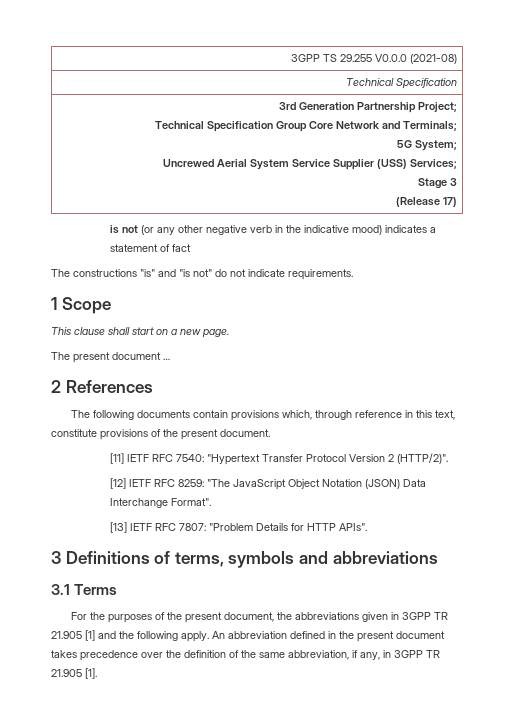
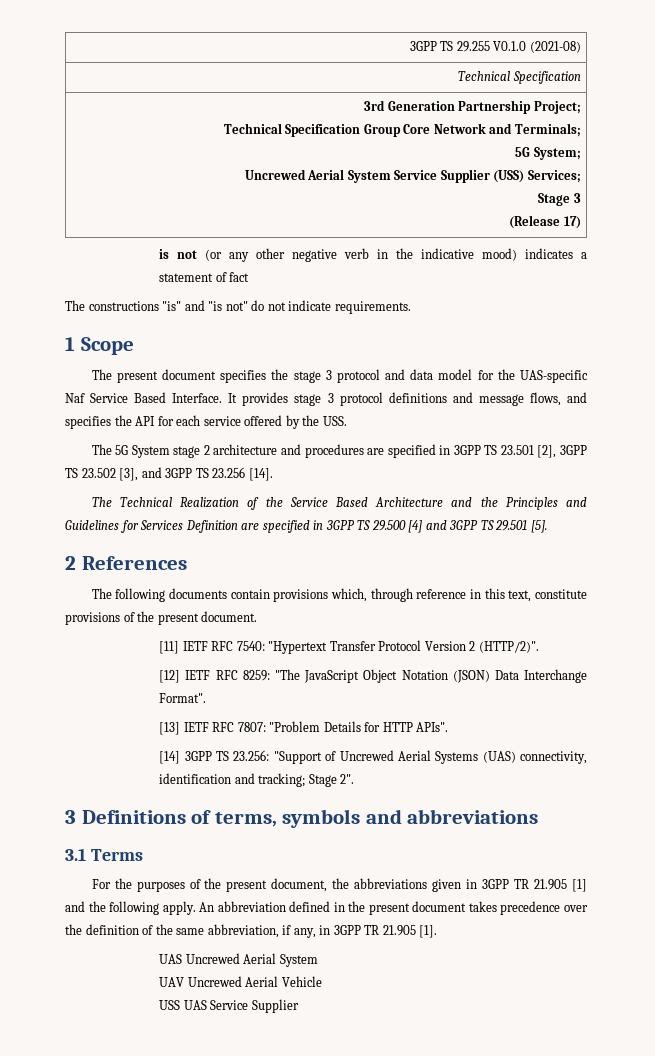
- 3GPP TS 29.255 V0.0.0 (2021-08)
+ 3GPP TS 29.255 V0.1.0 (2021-08)
- This clause shall start on a new page.
- The present document …
+ The present document specifies the stage 3 protocol and data model for the UAS-specific Naf Service Based Interface. It provides stage 3 protocol definitions and message flows, and specifies the API for each service offered by the USS.
+ The 5G System stage 2 architecture and procedures are specified in 3GPP TS 23.501 [2], 3GPP TS 23.502 [3], and 3GPP TS 23.256 [14].
+ The Technical Realization of the Service Based Architecture and the Principles and Guidelines for Services Definition are specified in 3GPP TS 29.500 [4] and 3GPP TS 29.501 [5].
+ [14] 3GPP TS 23.256: "Support of Uncrewed Aerial Systems (UAS) connectivity, identification and tracking; Stage 2".
+ UAS Uncrewed Aerial System
+ UAV Uncrewed Aerial Vehicle
+ USS UAS Service Supplier

